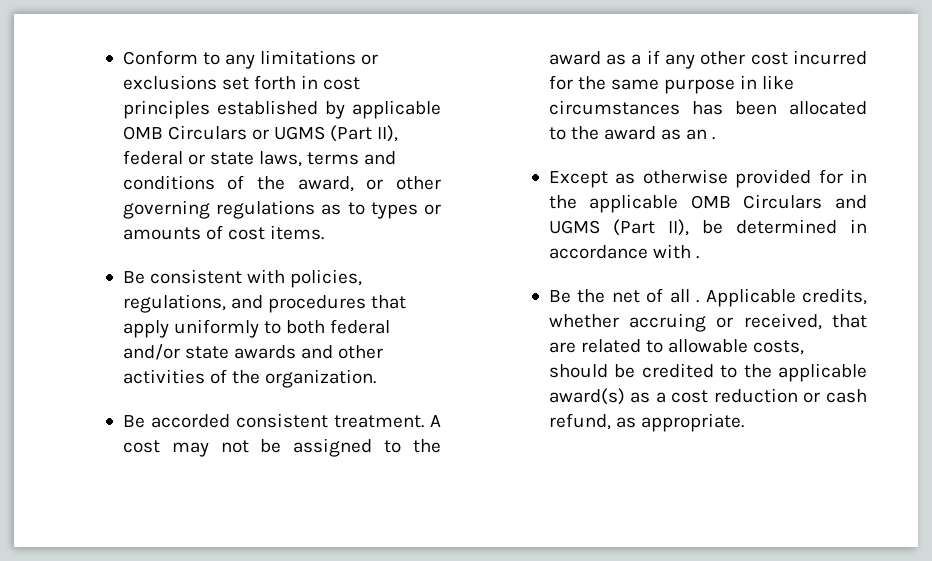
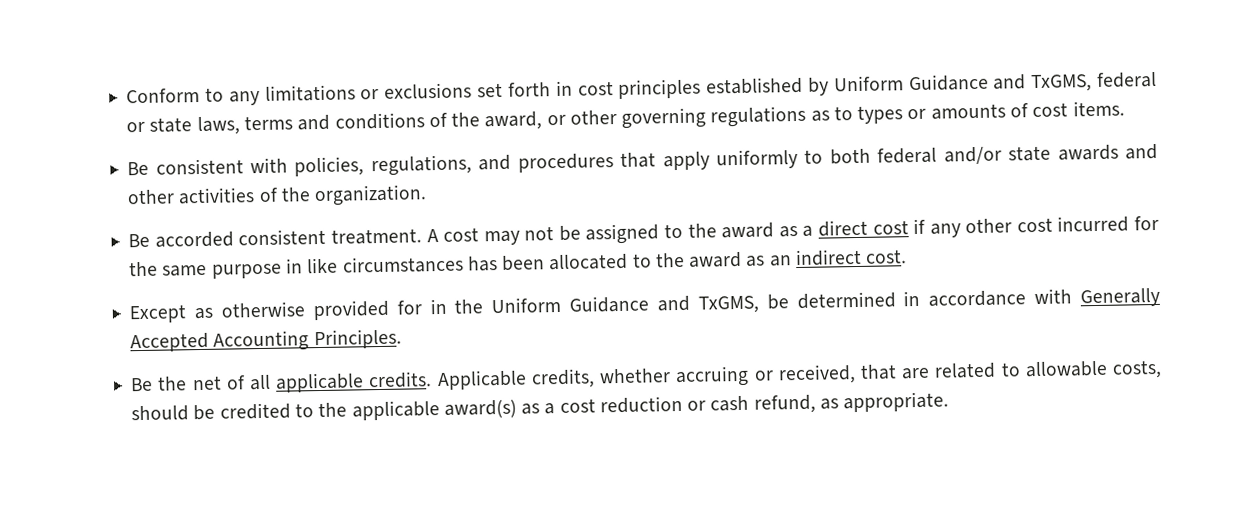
- Conform to any limitations or exclusions set forth in cost principles established by applicable OMB Circulars or UGMS (Part II), federal or state laws, terms and conditions of the award, or other governing regulations as to types or amounts of cost items.
+ Conform to any limitations or exclusions set forth in cost principles established by Uniform Guidance and TxGMS, federal or state laws, terms and conditions of the award, or other governing regulations as to types or amounts of cost items.
- A cost may not be assigned to the award as a if any other cost incurred for the same purpose in like circumstances has been allocated to the award as an .
+ A cost may not be assigned to the award as a direct cost if any other cost incurred for the same purpose in like circumstances has been allocated to the award as an indirect cost.
- Except as otherwise provided for in the applicable OMB Circulars and UGMS (Part II), be determined in accordance with .
+ Except as otherwise provided for in the Uniform Guidance and TxGMS, be determined in accordance with Generally Accepted Accounting Principles.
- Be the net of all .
+ Be the net of all applicable credits.

